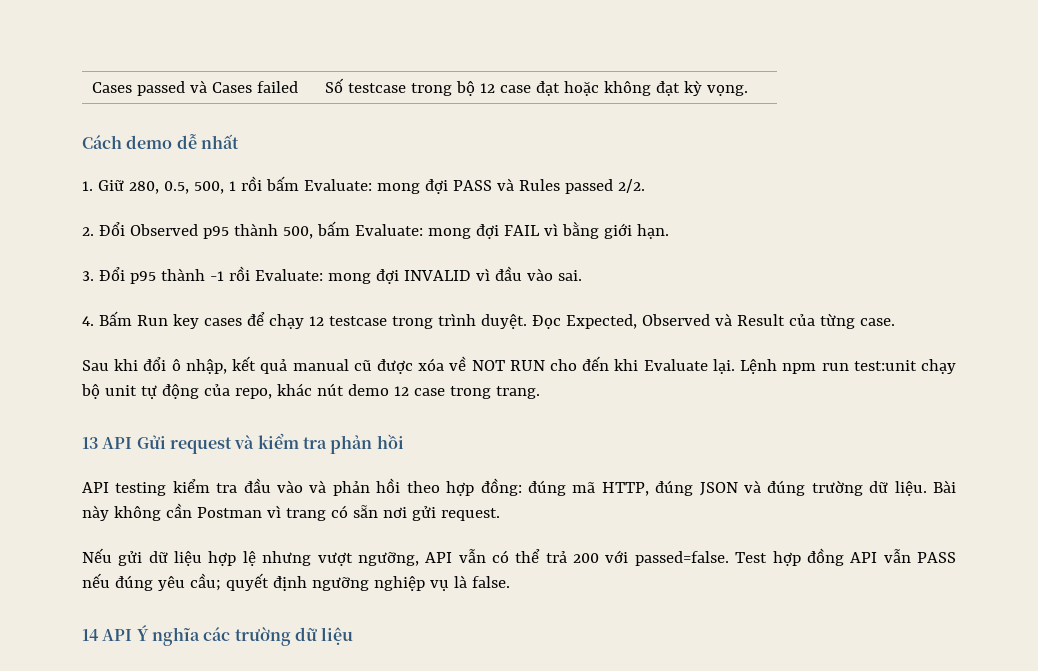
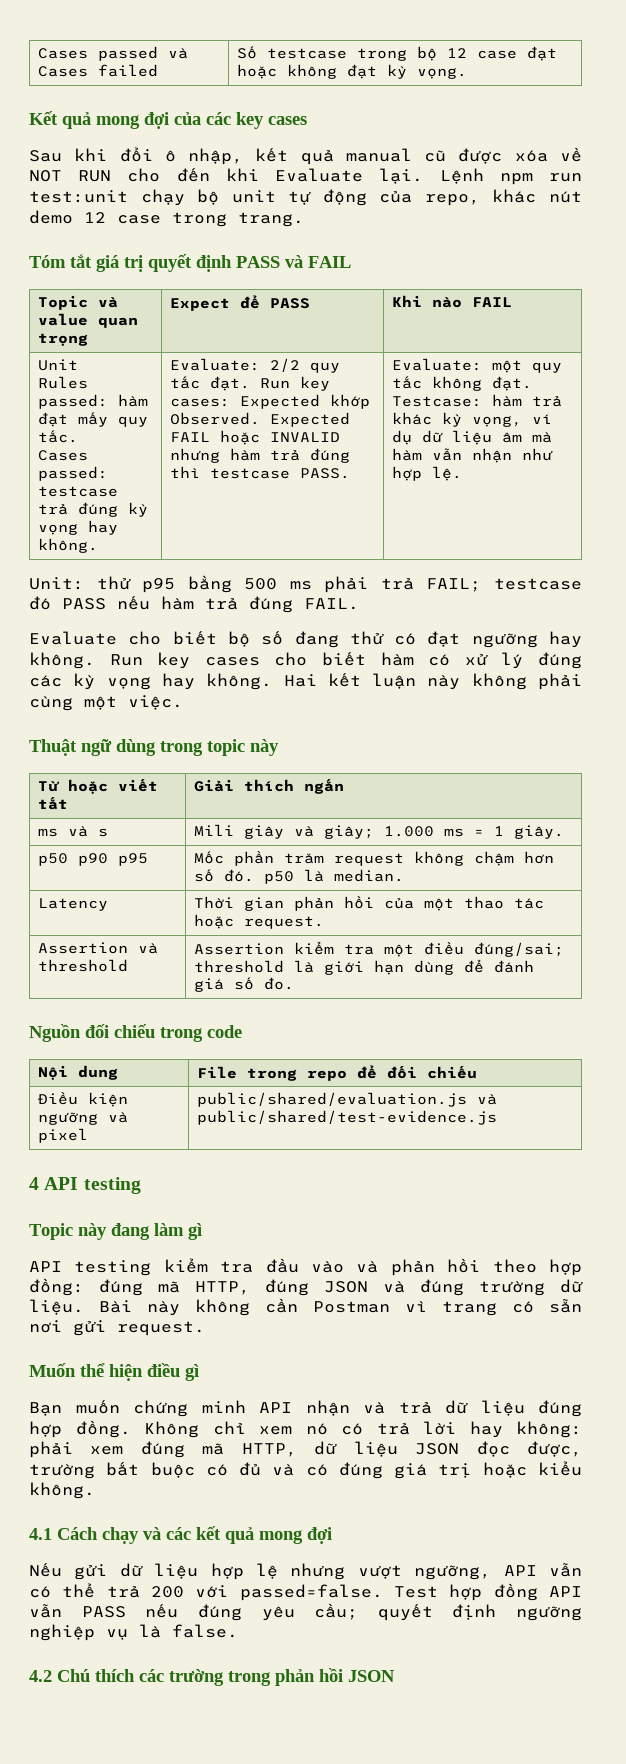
- Cách demo dễ nhất
- 1. Giữ 280, 0.5, 500, 1 rồi bấm Evaluate: mong đợi PASS và Rules passed 2/2.
- 2. Đổi Observed p95 thành 500, bấm Evaluate: mong đợi FAIL vì bằng giới hạn.
- 3. Đổi p95 thành -1 rồi Evaluate: mong đợi INVALID vì đầu vào sai.
- 4. Bấm Run key cases để chạy 12 testcase trong trình duyệt. Đọc Expected, Observed và Result của từng case.
+ Kết quả mong đợi của các key cases
- 13 API Gửi request và kiểm tra phản hồi
+ Tóm tắt giá trị quyết định PASS và FAIL
+ Topic và value quan trọng | Expect để PASS | Khi nào FAIL
+ Unit
+ Rules passed: hàm đạt mấy quy tắc.
+ Cases passed: testcase trả đúng kỳ vọng hay không. | Evaluate: 2/2 quy tắc đạt. Run key cases: Expected khớp Observed. Expected FAIL hoặc INVALID nhưng hàm trả đúng thì testcase PASS. | Evaluate: một quy tắc không đạt. Testcase: hàm trả khác kỳ vọng, ví dụ dữ liệu âm mà hàm vẫn nhận như hợp lệ.
+ Unit: thử p95 bằng 500 ms phải trả FAIL; testcase đó PASS nếu hàm trả đúng FAIL.
+ Evaluate cho biết bộ số đang thử có đạt ngưỡng hay không. Run key cases cho biết hàm có xử lý đúng các kỳ vọng hay không. Hai kết luận này không phải cùng một việc.
+ Thuật ngữ dùng trong topic này
+ Từ hoặc viết tắt | Giải thích ngắn
+ ms và s | Mili giây và giây; 1.000 ms = 1 giây.
+ p50 p90 p95 | Mốc phần trăm request không chậm hơn số đó. p50 là median.
+ Latency | Thời gian phản hồi của một thao tác hoặc request.
+ Assertion và threshold | Assertion kiểm tra một điều đúng/sai; threshold là giới hạn dùng để đánh giá số đo.
+ Nguồn đối chiếu trong code
+ Nội dung | File trong repo để đối chiếu
+ Điều kiện ngưỡng và pixel | public/shared/evaluation.js và public/shared/test-evidence.js
+ 4 API testing
+ Topic này đang làm gì
+ Muốn thể hiện điều gì
+ Bạn muốn chứng minh API nhận và trả dữ liệu đúng hợp đồng. Không chỉ xem nó có trả lời hay không: phải xem đúng mã HTTP, dữ liệu JSON đọc được, trường bắt buộc có đủ và có đúng giá trị hoặc kiểu không.
+ 4.1 Cách chạy và các kết quả mong đợi
- 14 API Ý nghĩa các trường dữ liệu
+ 4.2 Chú thích các trường trong phản hồi JSON

